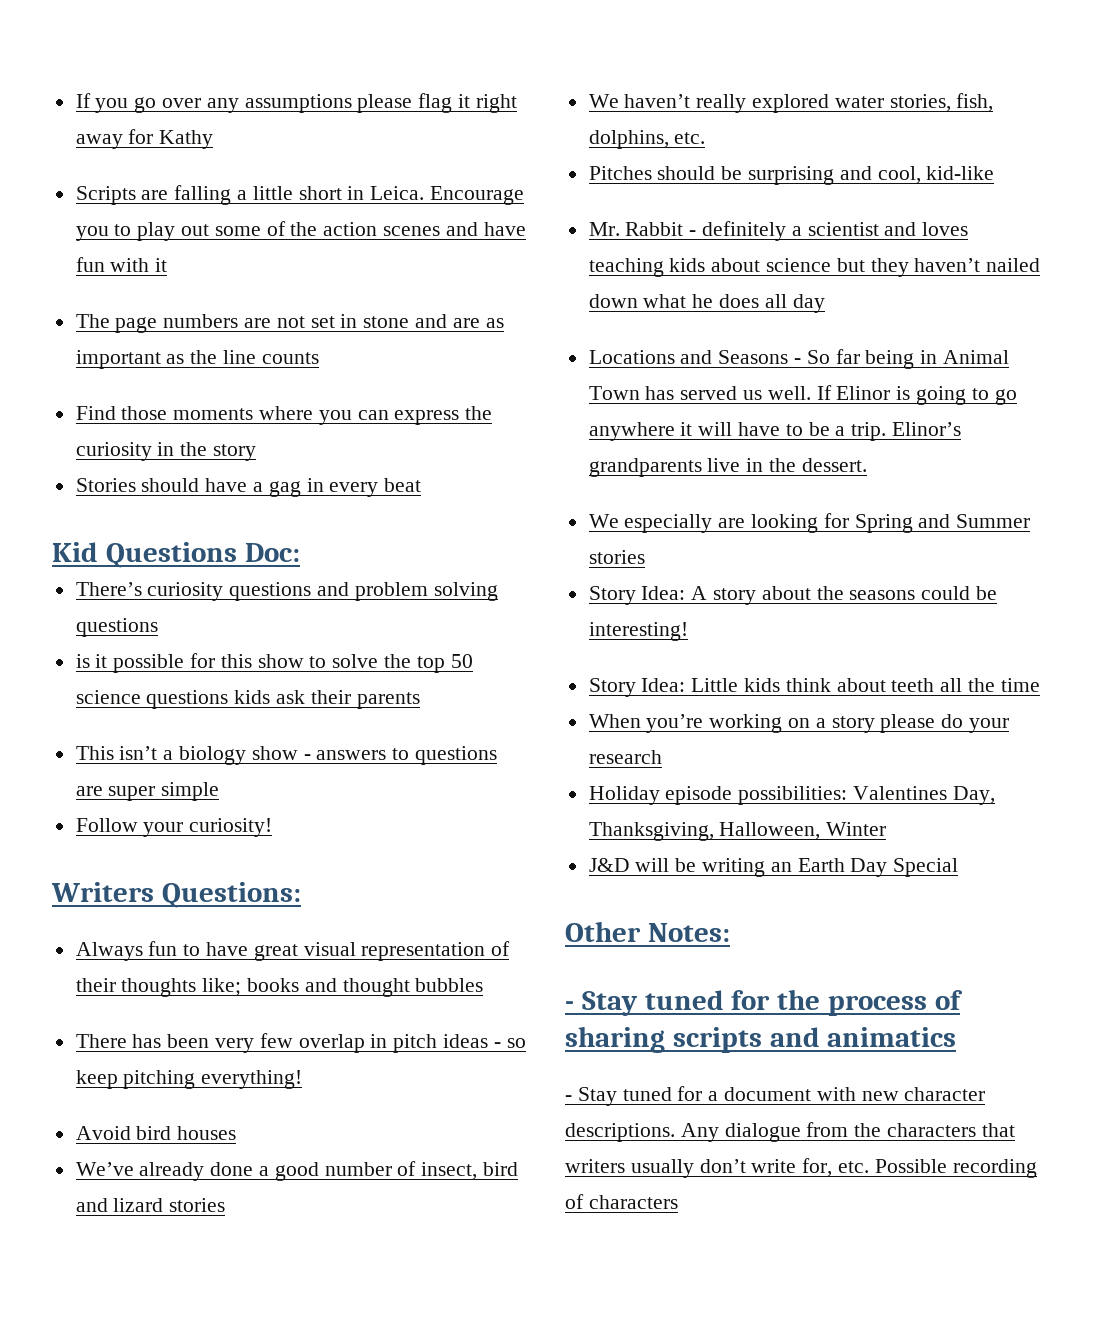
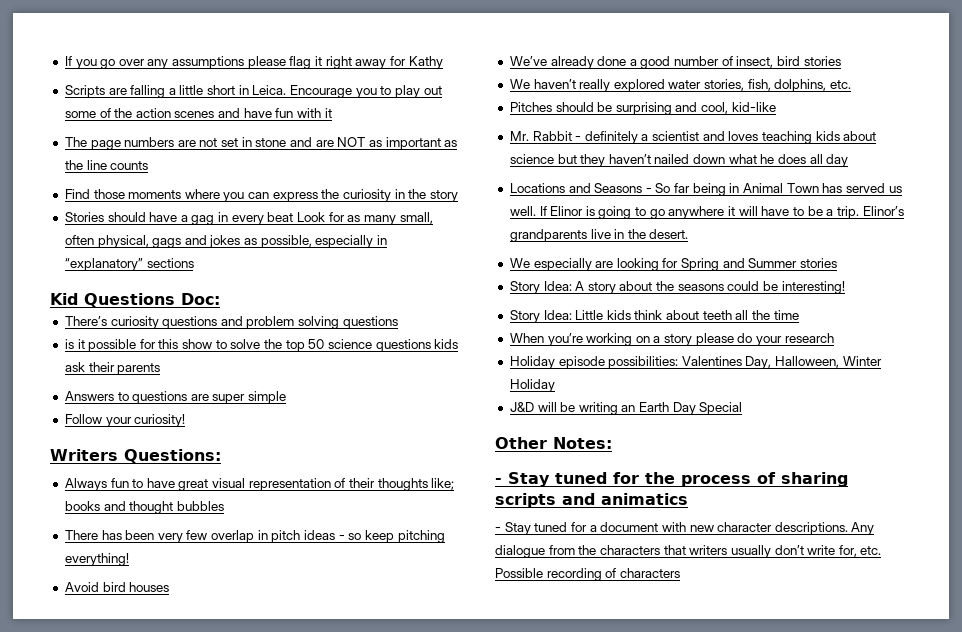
- The page numbers are not set in stone and are as important as the line counts
+ The page numbers are not set in stone and are NOT as important as the line counts
- Stories should have a gag in every beat
+ Stories should have a gag in every beat Look for as many small, often physical, gags and jokes as possible, especially in “explanatory” sections
- This isn’t a biology show - answers to questions are super simple
+ Answers to questions are super simple
- We’ve already done a good number of insect, bird and lizard stories
+ We’ve already done a good number of insect, bird stories
- Elinor’s grandparents live in the dessert.
+ Elinor’s grandparents live in the desert.
- Holiday episode possibilities: Valentines Day, Thanksgiving, Halloween, Winter
+ Holiday episode possibilities: Valentines Day, Halloween, Winter Holiday

